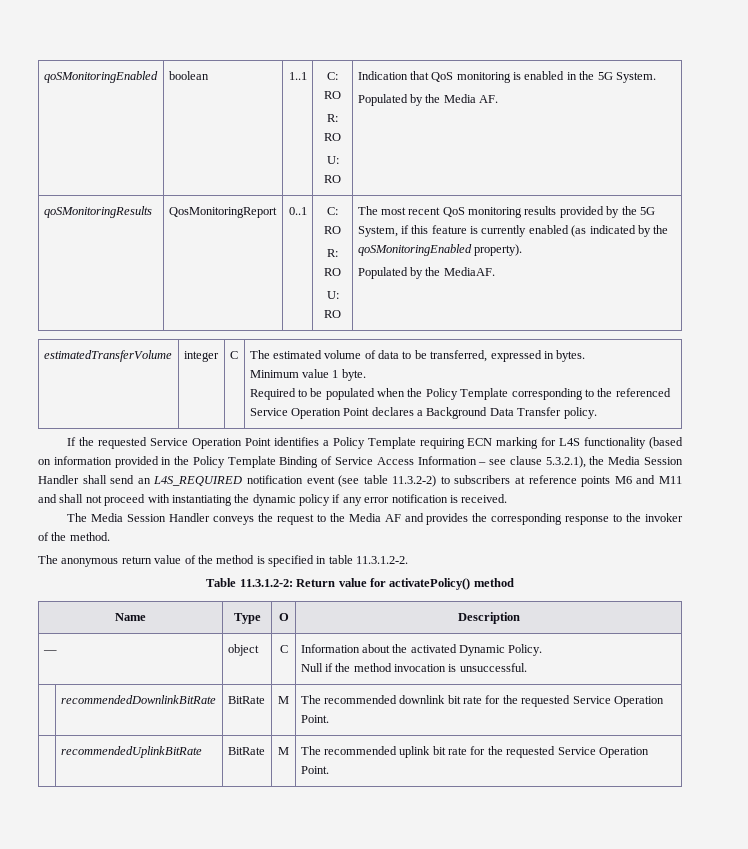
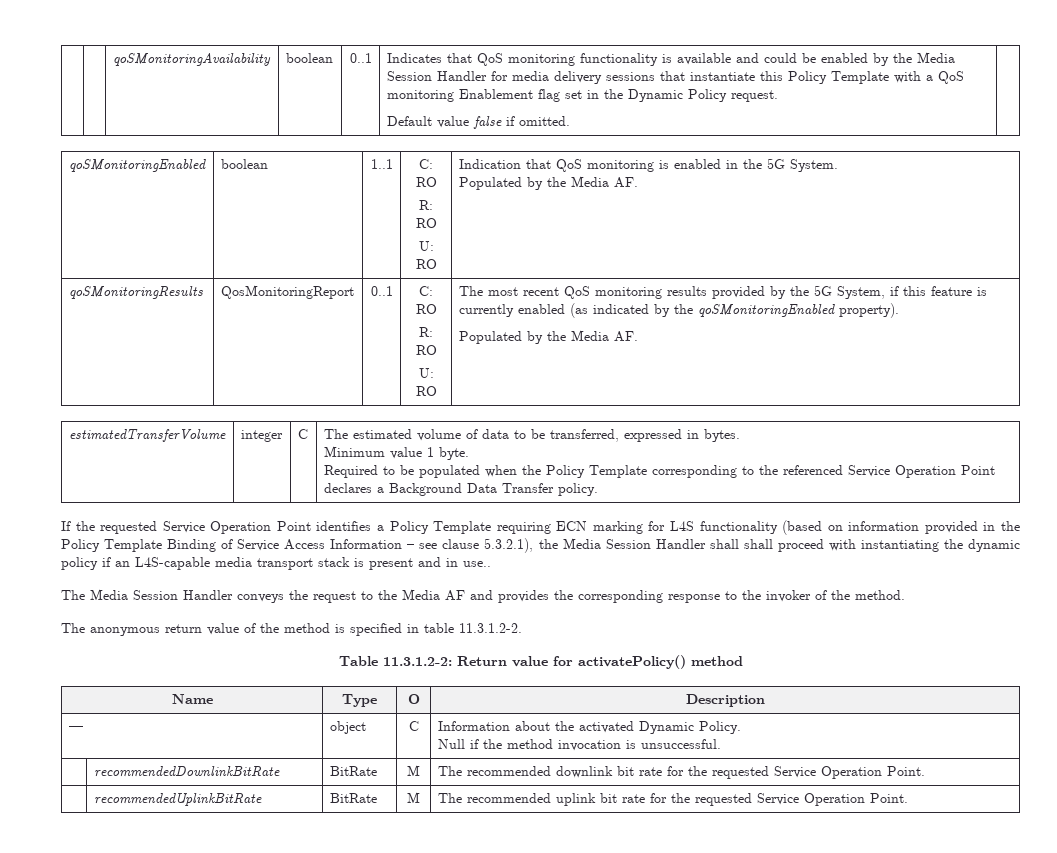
+ qoSMonitoringAvailability | boolean | 0..1 | Indicates that QoS monitoring functionality is available and could be enabled by the Media Session Handler for media delivery sessions that instantiate this Policy Template with a QoS monitoring Enablement flag set in the Dynamic Policy request.
+ Default value false if omitted.
  qoSMonitoringResults | QosMonitoringReport | 0..1 | C: RO
  R: RO
  U: RO | The most recent QoS monitoring results provided by the 5G System, if this feature is currently enabled (as indicated by the qoSMonitoringEnabled property).
- Populated by the MediaAF.
+ Populated by the Media AF.
- If the requested Service Operation Point identifies a Policy Template requiring ECN marking for L4S functionality (based on information provided in the Policy Template Binding of Service Access Information – see clause 5.3.2.1), the Media Session Handler shall send an L4S_REQUIRED notification event (see table 11.3.2-2) to subscribers at reference points M6 and M11 and shall not proceed with instantiating the dynamic policy if any error notification is received.
+ If the requested Service Operation Point identifies a Policy Template requiring ECN marking for L4S functionality (based on information provided in the Policy Template Binding of Service Access Information – see clause 5.3.2.1), the Media Session Handler shall shall proceed with instantiating the dynamic policy if an L4S-capable media transport stack is present and in use..

